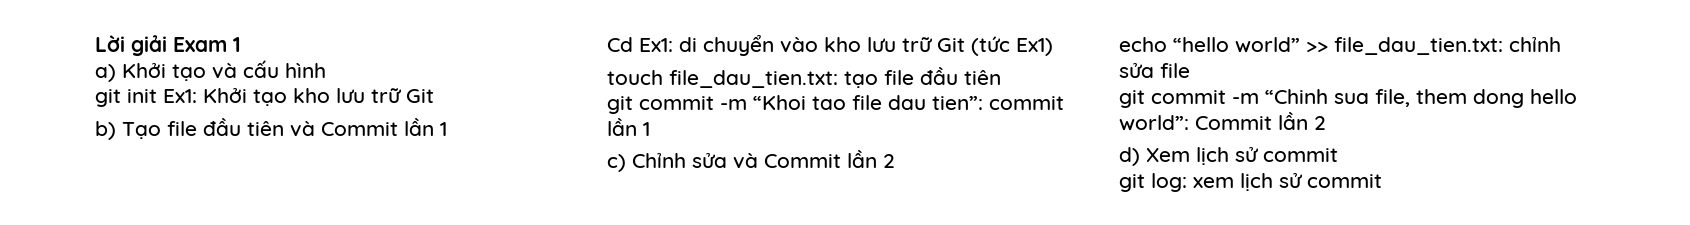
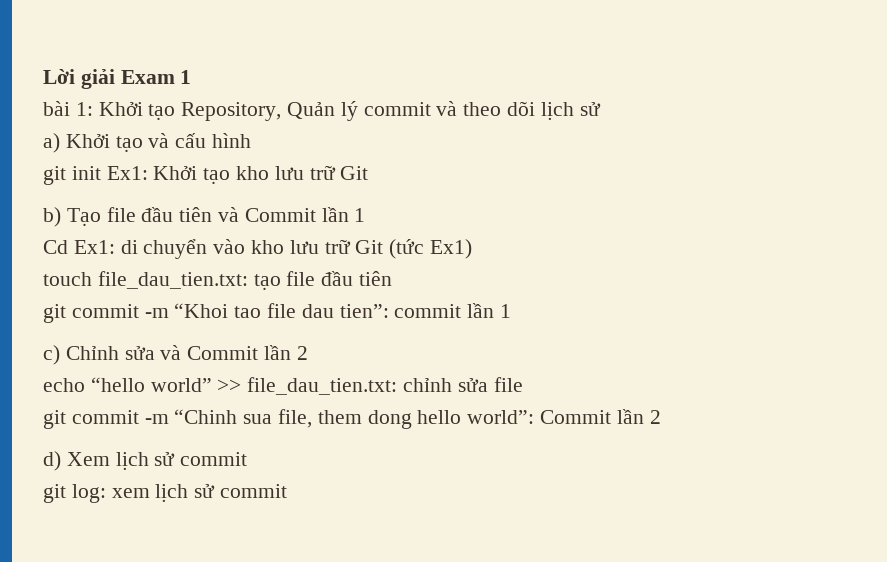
+ bài 1: Khởi tạo Repository, Quản lý commit và theo dõi lịch sử

